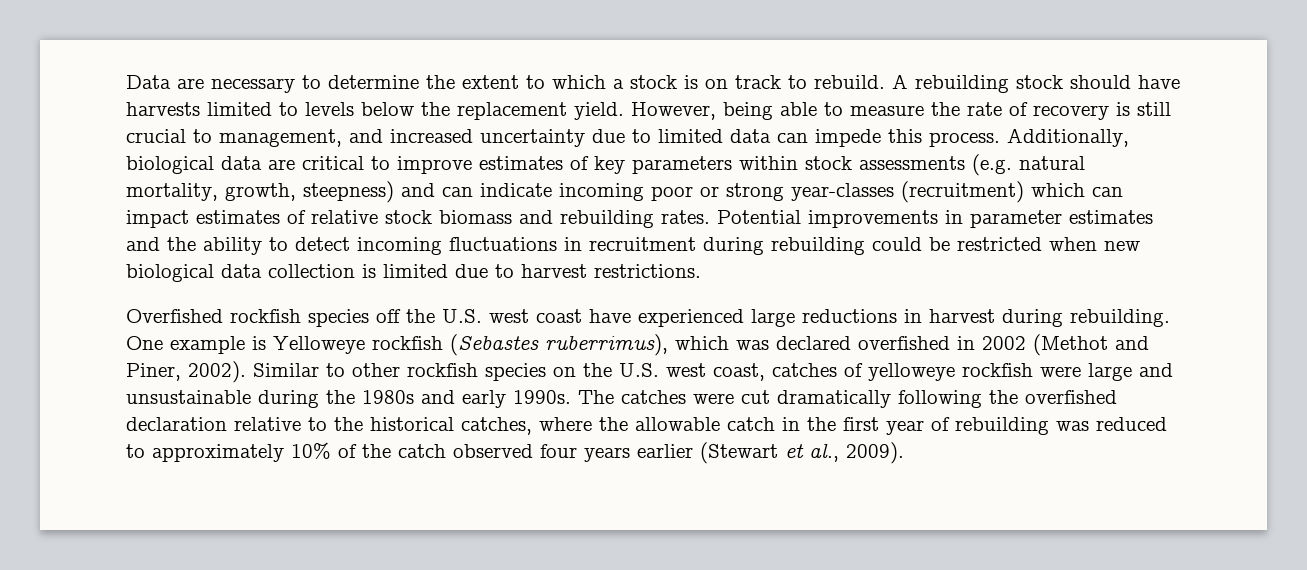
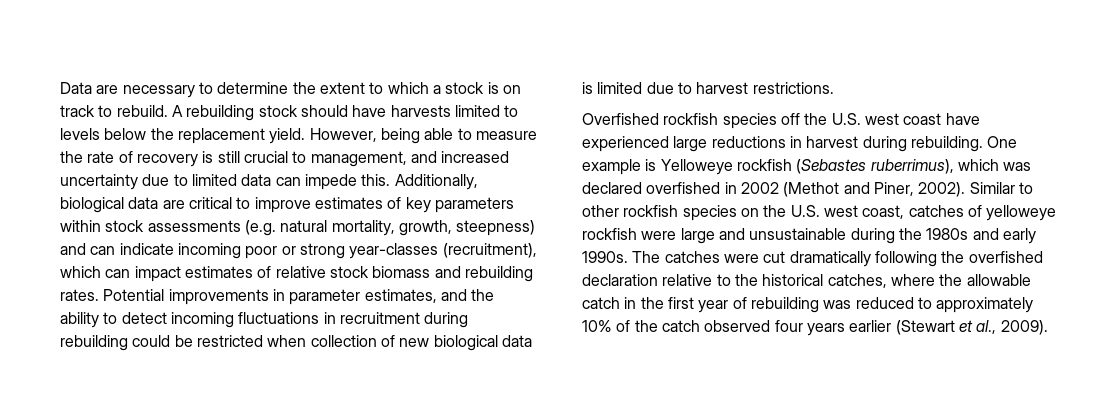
- However, being able to measure the rate of recovery is still crucial to management, and increased uncertainty due to limited data can impede this process.
+ However, being able to measure the rate of recovery is still crucial to management, and increased uncertainty due to limited data can impede this.
- Additionally, biological data are critical to improve estimates of key parameters within stock assessments (e.g. natural mortality, growth, steepness) and can indicate incoming poor or strong year-classes (recruitment) which can impact estimates of relative stock biomass and rebuilding rates.
+ Additionally, biological data are critical to improve estimates of key parameters within stock assessments (e.g. natural mortality, growth, steepness) and can indicate incoming poor or strong year-classes (recruitment), which can impact estimates of relative stock biomass and rebuilding rates.
- Potential improvements in parameter estimates and the ability to detect incoming fluctuations in recruitment during rebuilding could be restricted when new biological data collection is limited due to harvest restrictions.
+ Potential improvements in parameter estimates, and the ability to detect incoming fluctuations in recruitment during rebuilding could be restricted when collection of new biological data is limited due to harvest restrictions.

